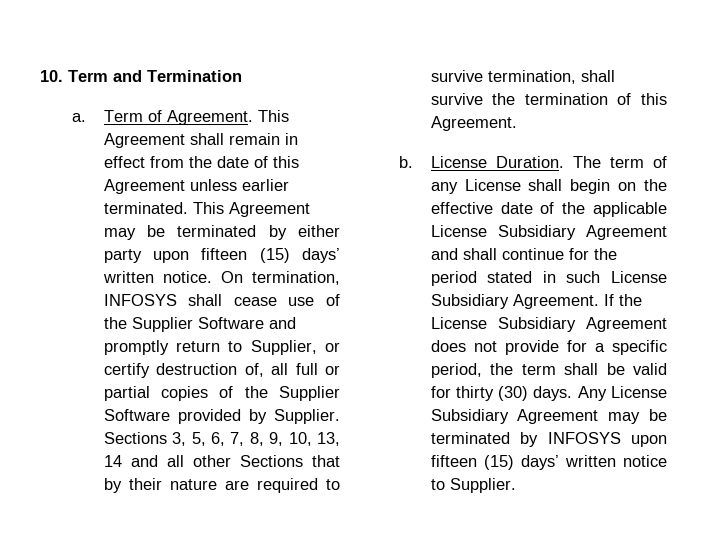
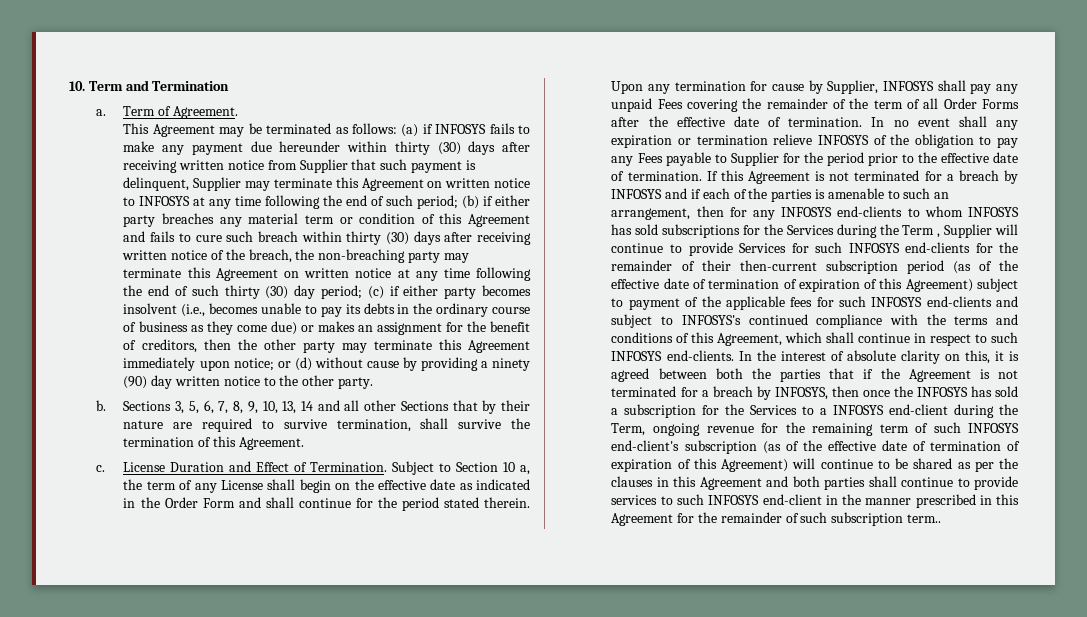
- Term of Agreement. This Agreement shall remain in effect from the date of this Agreement unless earlier terminated. This Agreement may be terminated by either party upon fifteen (15) days’ written notice. On termination, INFOSYS shall cease use of the Supplier Software and promptly return to Supplier, or certify destruction of, all full or partial copies of the Supplier Software provided by Supplier.
+ Term of Agreement.
+ This Agreement may be terminated as follows: (a) if INFOSYS fails to make any payment due hereunder within thirty (30) days after receiving written notice from Supplier that such payment is delinquent, Supplier may terminate this Agreement on written notice to INFOSYS at any time following the end of such period; (b) if either party breaches any material term or condition of this Agreement and fails to cure such breach within thirty (30) days after receiving written notice of the breach, the non-breaching party may terminate this Agreement on written notice at any time following the end of such thirty (30) day period; (c) if either party becomes insolvent (i.e., becomes unable to pay its debts in the ordinary course of business as they come due) or makes an assignment for the benefit of creditors, then the other party may terminate this Agreement immediately upon notice; or (d) without cause by providing a ninety (90) day written notice to the other party.
+ b.
- b. License Duration. The term of any License shall begin on the effective date of the applicable License Subsidiary Agreement and shall continue for the period stated in such License Subsidiary Agreement. If the License Subsidiary Agreement does not provide for a specific period, the term shall be valid for thirty (30) days. Any License Subsidiary Agreement may be terminated by INFOSYS upon fifteen (15) days’ written notice to Supplier.
+ c. License Duration and Effect of Termination. Subject to Section 10 a, the term of any License shall begin on the effective date as indicated in the Order Form and shall continue for the period stated therein. Upon any termination for cause by Supplier, INFOSYS shall pay any unpaid Fees covering the remainder of the term of all Order Forms after the effective date of termination. In no event shall any expiration or termination relieve INFOSYS of the obligation to pay any Fees payable to Supplier for the period prior to the effective date of termination. If this Agreement is not terminated for a breach by INFOSYS and if each of the parties is amenable to such an arrangement, then for any INFOSYS end-clients to whom INFOSYS has sold subscriptions for the Services during the Term , Supplier will continue to provide Services for such INFOSYS end-clients for the remainder of their then-current subscription period (as of the effective date of termination of expiration of this Agreement) subject to payment of the applicable fees for such INFOSYS end-clients and subject to INFOSYS's continued compliance with the terms and conditions of this Agreement, which shall continue in respect to such INFOSYS end-clients. In the interest of absolute clarity on this, it is agreed between both the parties that if the Agreement is not terminated for a breach by INFOSYS, then once the INFOSYS has sold a subscription for the Services to a INFOSYS end-client during the Term, ongoing revenue for the remaining term of such INFOSYS end-client's subscription (as of the effective date of termination of expiration of this Agreement) will continue to be shared as per the clauses in this Agreement and both parties shall continue to provide services to such INFOSYS end-client in the manner prescribed in this Agreement for the remainder of such subscription term..

